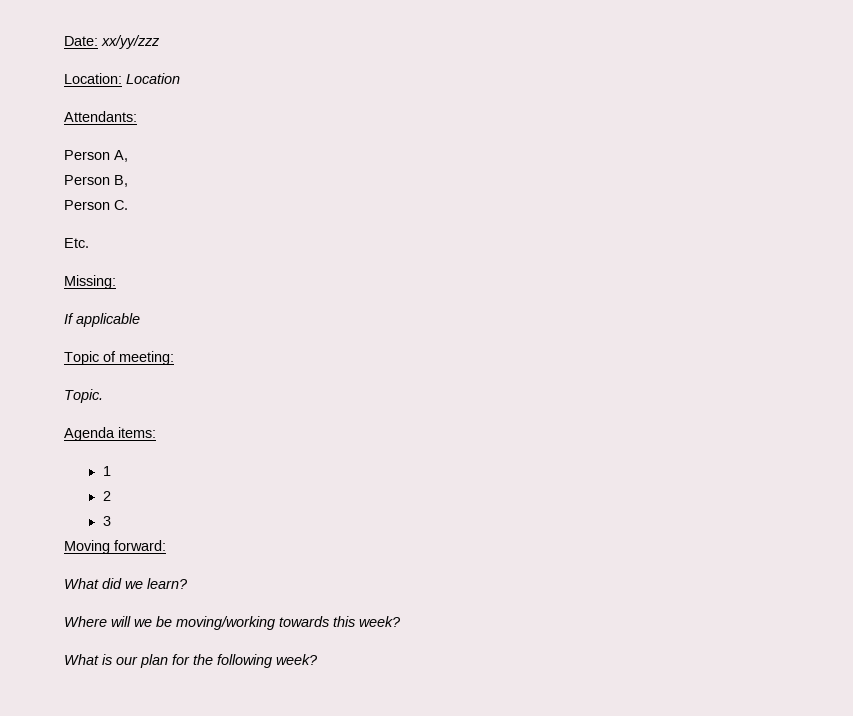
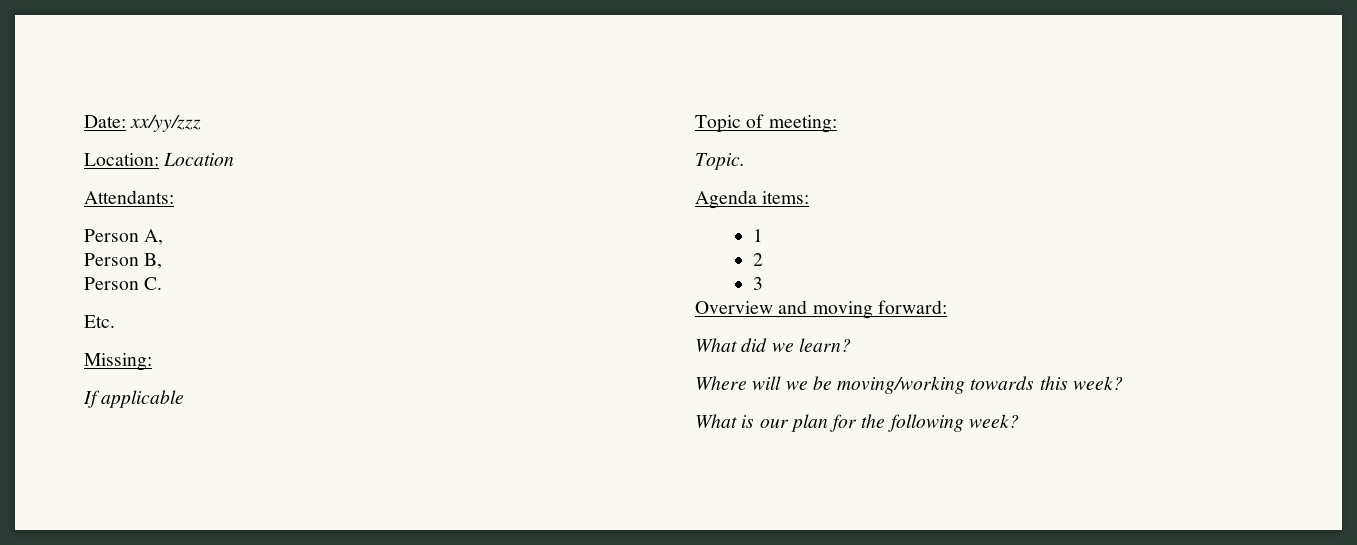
- Moving forward:
+ Overview and moving forward:

